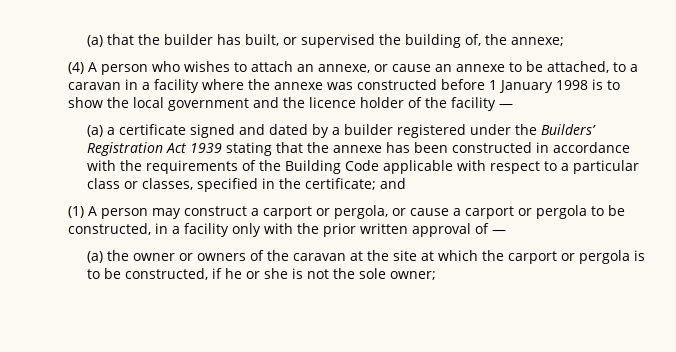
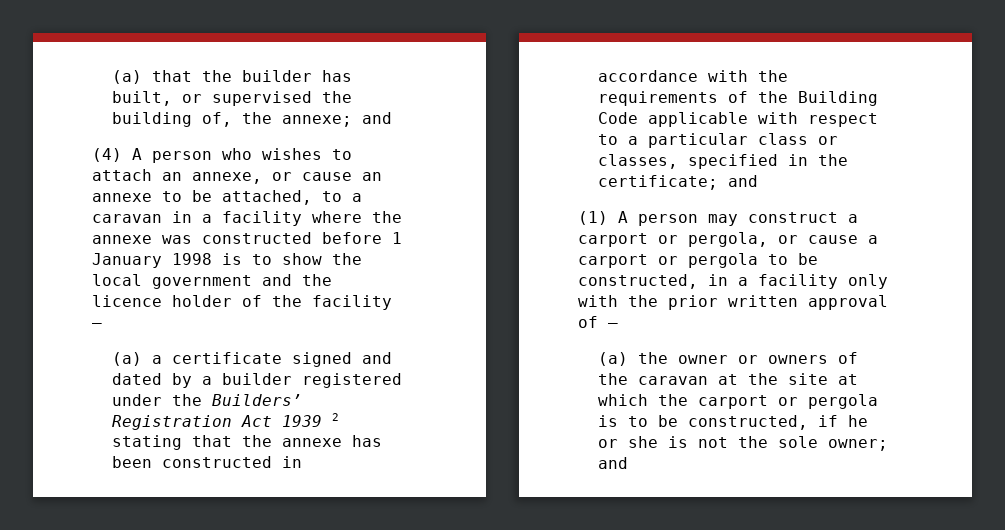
- (a) that the builder has built, or supervised the building of, the annexe;
+ (a) that the builder has built, or supervised the building of, the annexe; and
- (a) a certificate signed and dated by a builder registered under the Builders’ Registration Act 1939 stating that the annexe has been constructed in accordance with the requirements of the Building Code applicable with respect to a particular class or classes, specified in the certificate; and
+ (a) a certificate signed and dated by a builder registered under the Builders’ Registration Act 1939 2 stating that the annexe has been constructed in accordance with the requirements of the Building Code applicable with respect to a particular class or classes, specified in the certificate; and
- (a) the owner or owners of the caravan at the site at which the carport or pergola is to be constructed, if he or she is not the sole owner;
+ (a) the owner or owners of the caravan at the site at which the carport or pergola is to be constructed, if he or she is not the sole owner; and

